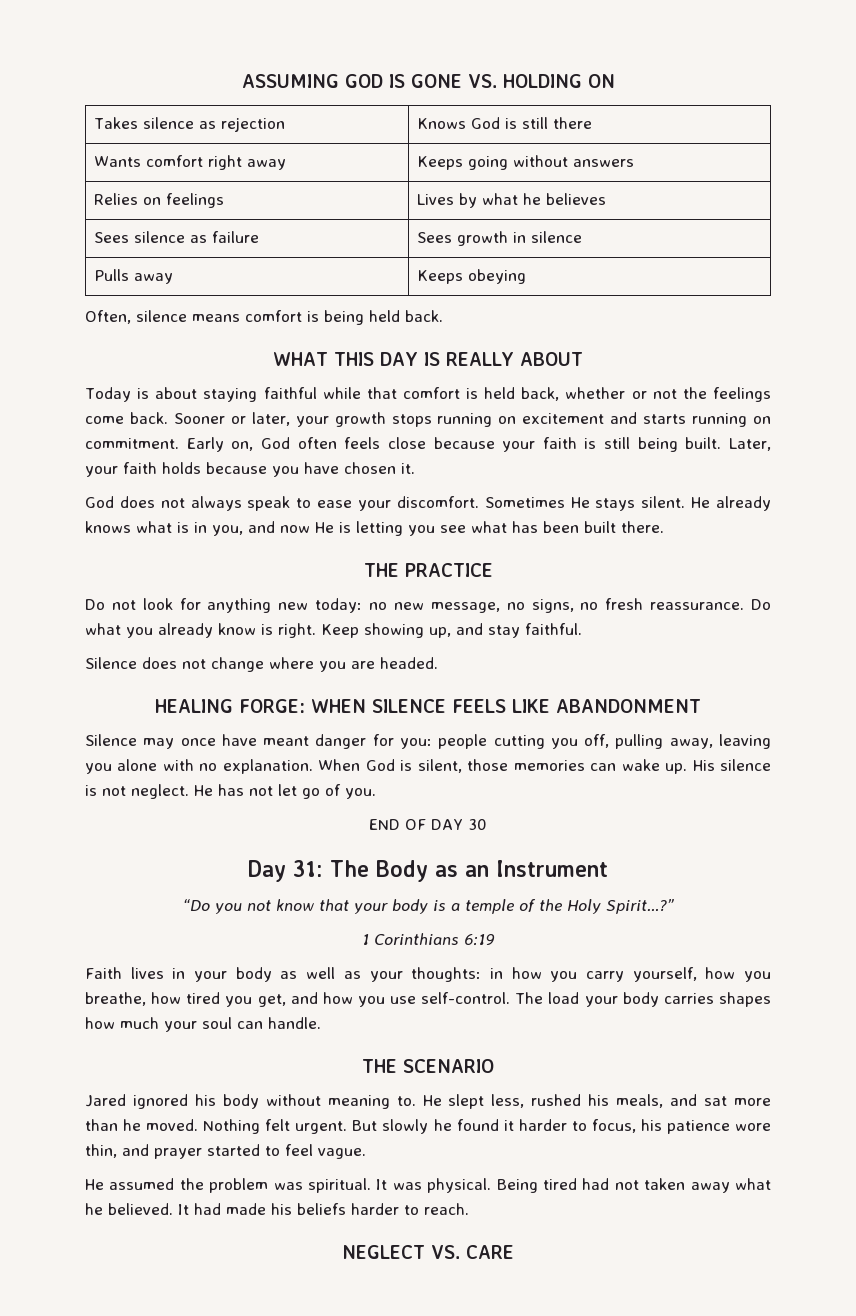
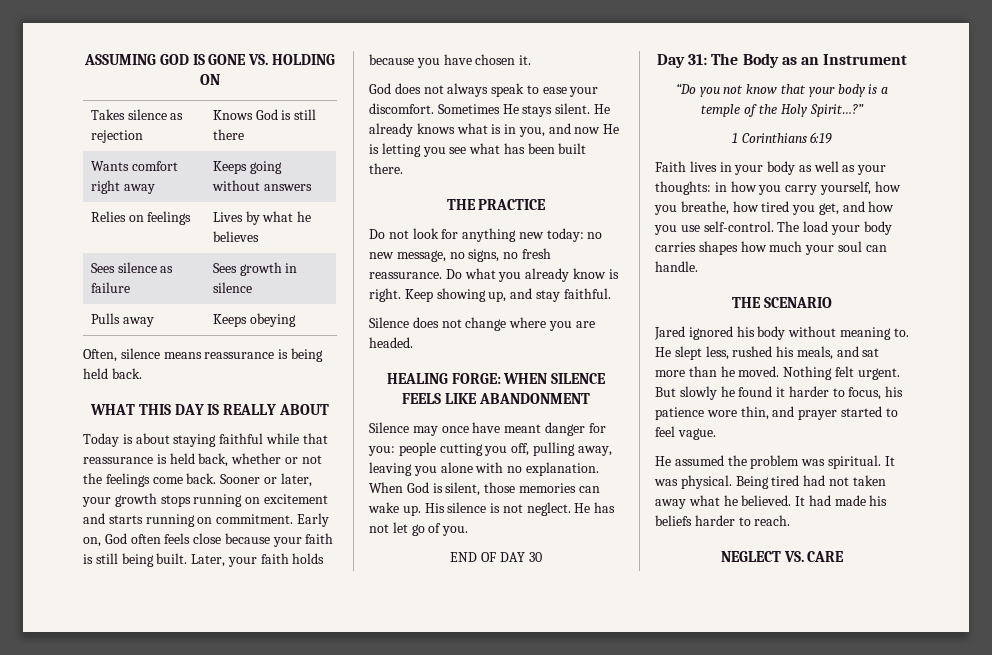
- Often, silence means comfort is being held back.
+ Often, silence means reassurance is being held back.
- Today is about staying faithful while that comfort is held back, whether or not the feelings come back.
+ Today is about staying faithful while that reassurance is held back, whether or not the feelings come back.

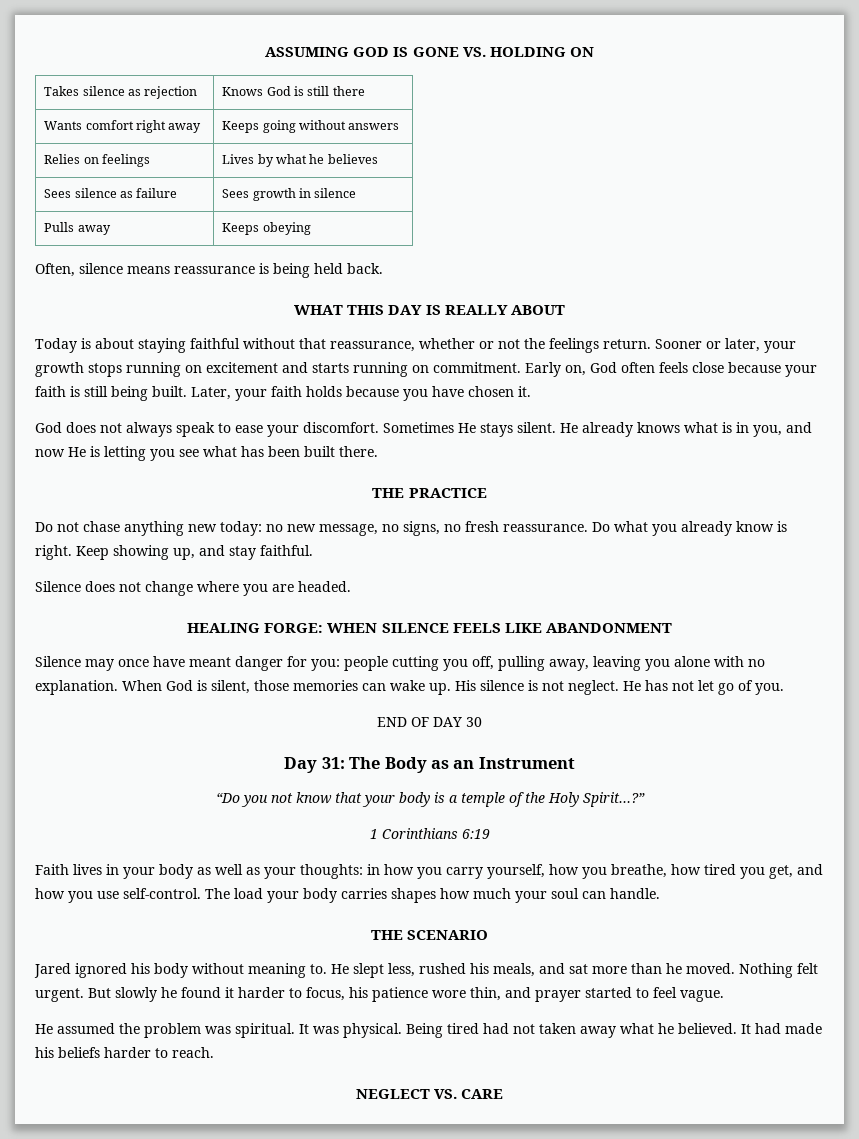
- Today is about staying faithful while that reassurance is held back, whether or not the feelings come back.
+ Today is about staying faithful without that reassurance, whether or not the feelings return.
- Do not look for anything new today: no new message, no signs, no fresh reassurance.
+ Do not chase anything new today: no new message, no signs, no fresh reassurance.

